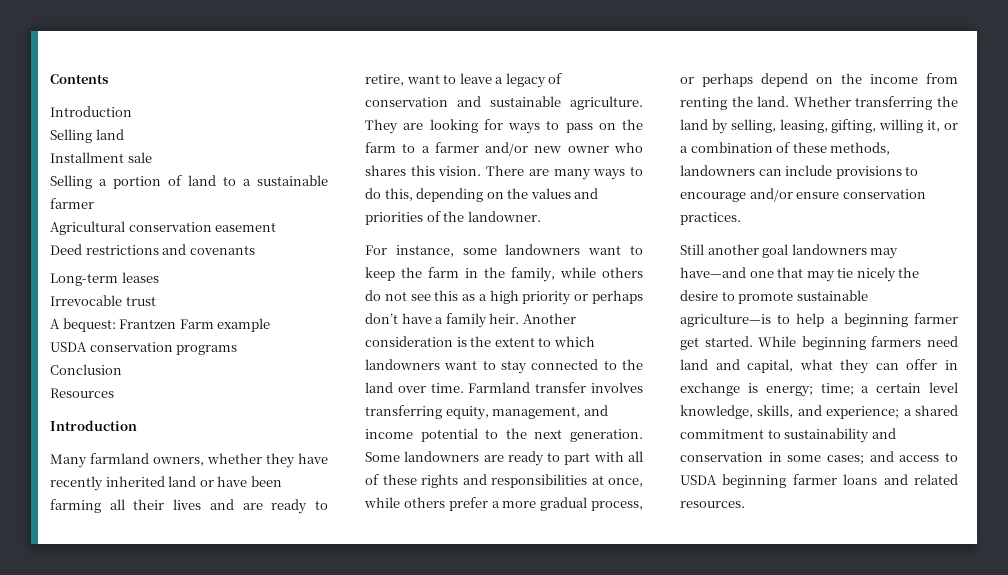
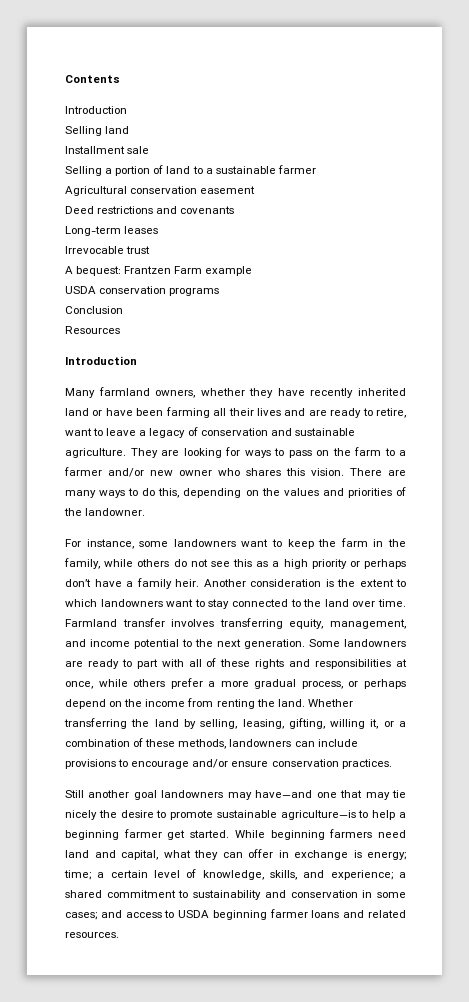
- While beginning farmers need land and capital, what they can offer in exchange is energy; time; a certain level knowledge, skills, and experience; a shared commitment to sustainability and conservation in some cases; and access to USDA beginning farmer loans and related resources.
+ While beginning farmers need land and capital, what they can offer in exchange is energy; time; a certain level of knowledge, skills, and experience; a shared commitment to sustainability and conservation in some cases; and access to USDA beginning farmer loans and related resources.

